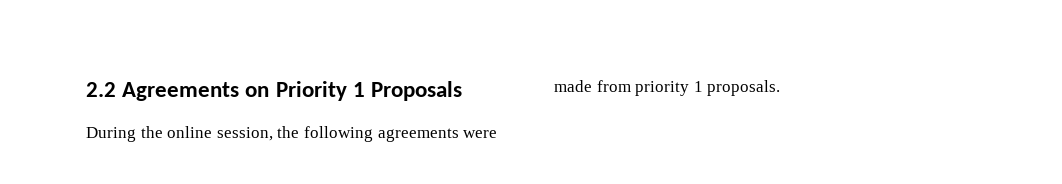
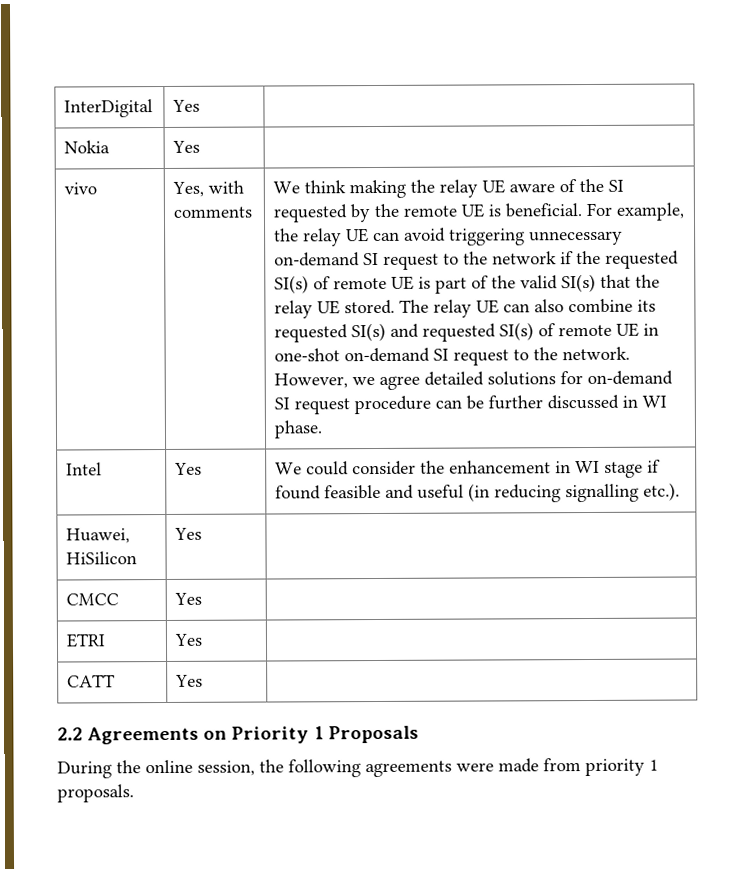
+ InterDigital | Yes |
+ Nokia | Yes |
+ vivo | Yes, with comments | We think making the relay UE aware of the SI requested by the remote UE is beneficial. For example, the relay UE can avoid triggering unnecessary on-demand SI request to the network if the requested SI(s) of remote UE is part of the valid SI(s) that the relay UE stored. The relay UE can also combine its requested SI(s) and requested SI(s) of remote UE in one-shot on-demand SI request to the network. However, we agree detailed solutions for on-demand SI request procedure can be further discussed in WI phase.
+ Intel | Yes | We could consider the enhancement in WI stage if found feasible and useful (in reducing signalling etc.).
+ Huawei, HiSilicon | Yes |
+ CMCC | Yes |
+ ETRI | Yes |
+ CATT | Yes |

